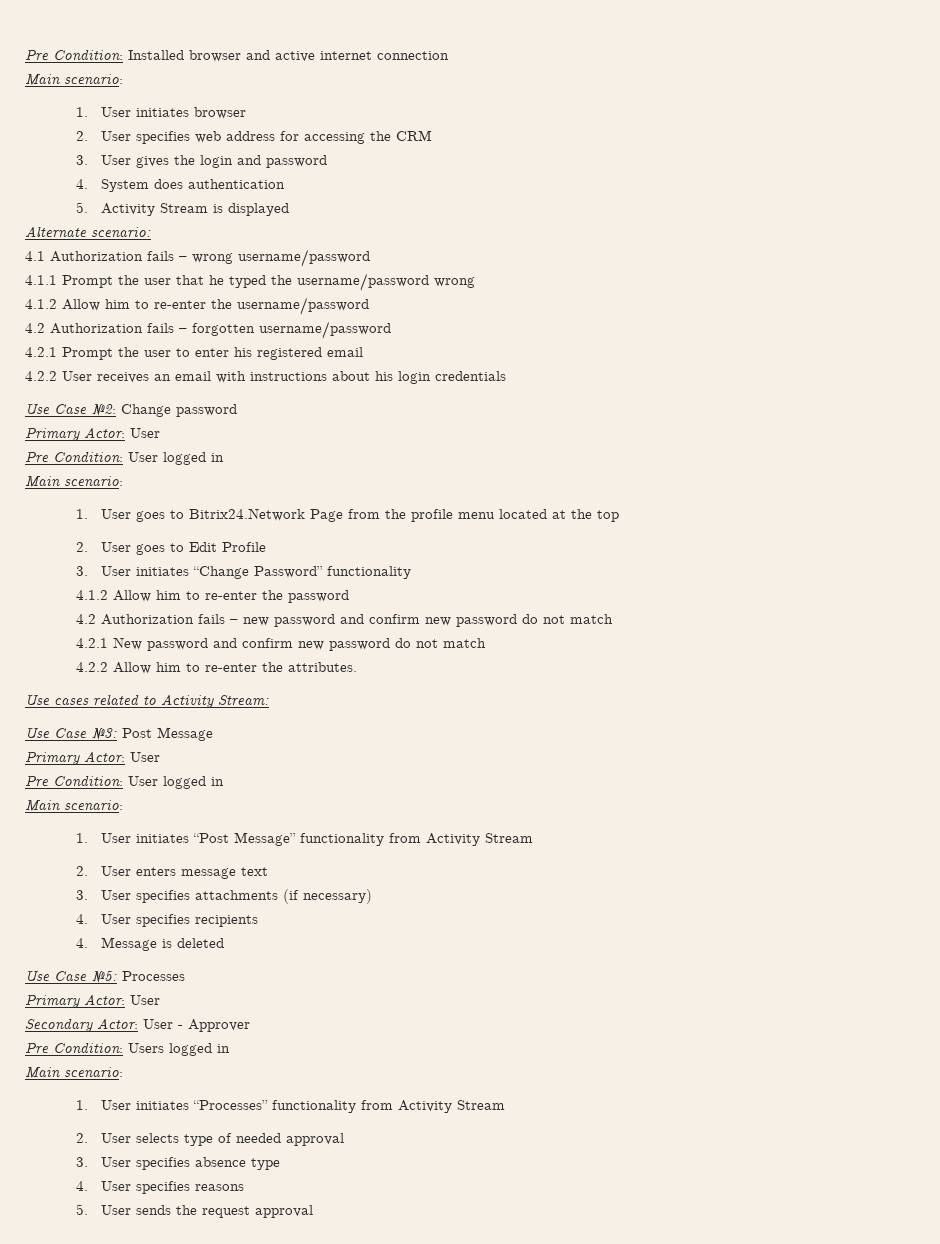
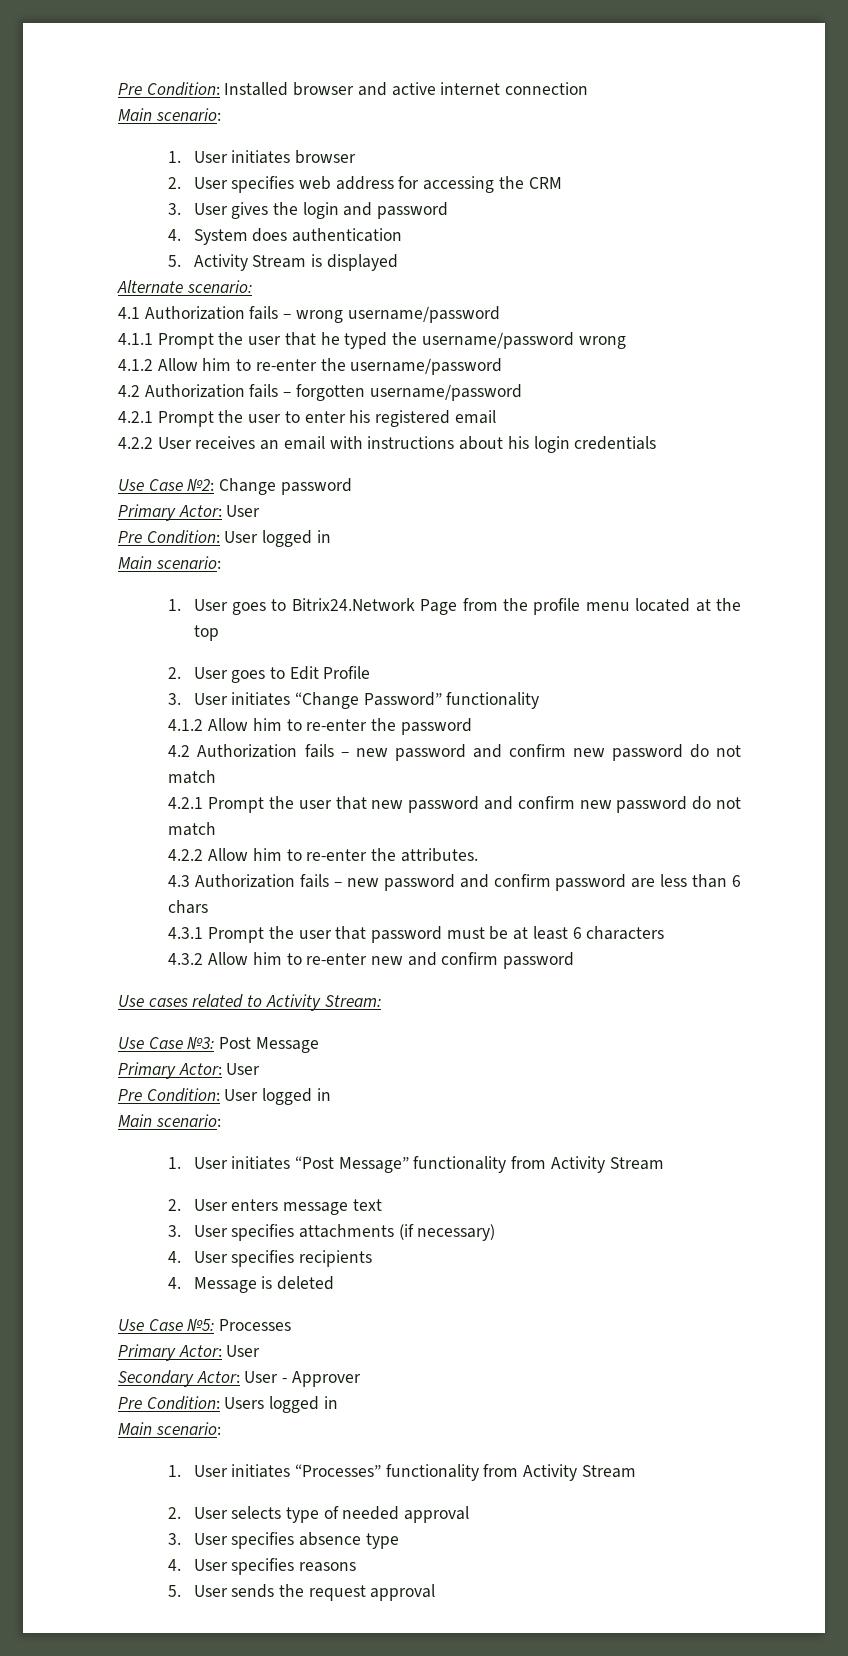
- 4.2.1 New password and confirm new password do not match
+ 4.2.1 Prompt the user that new password and confirm new password do not match
+ 4.3 Authorization fails – new password and confirm password are less than 6 chars
+ 4.3.1 Prompt the user that password must be at least 6 characters
+ 4.3.2 Allow him to re-enter new and confirm password

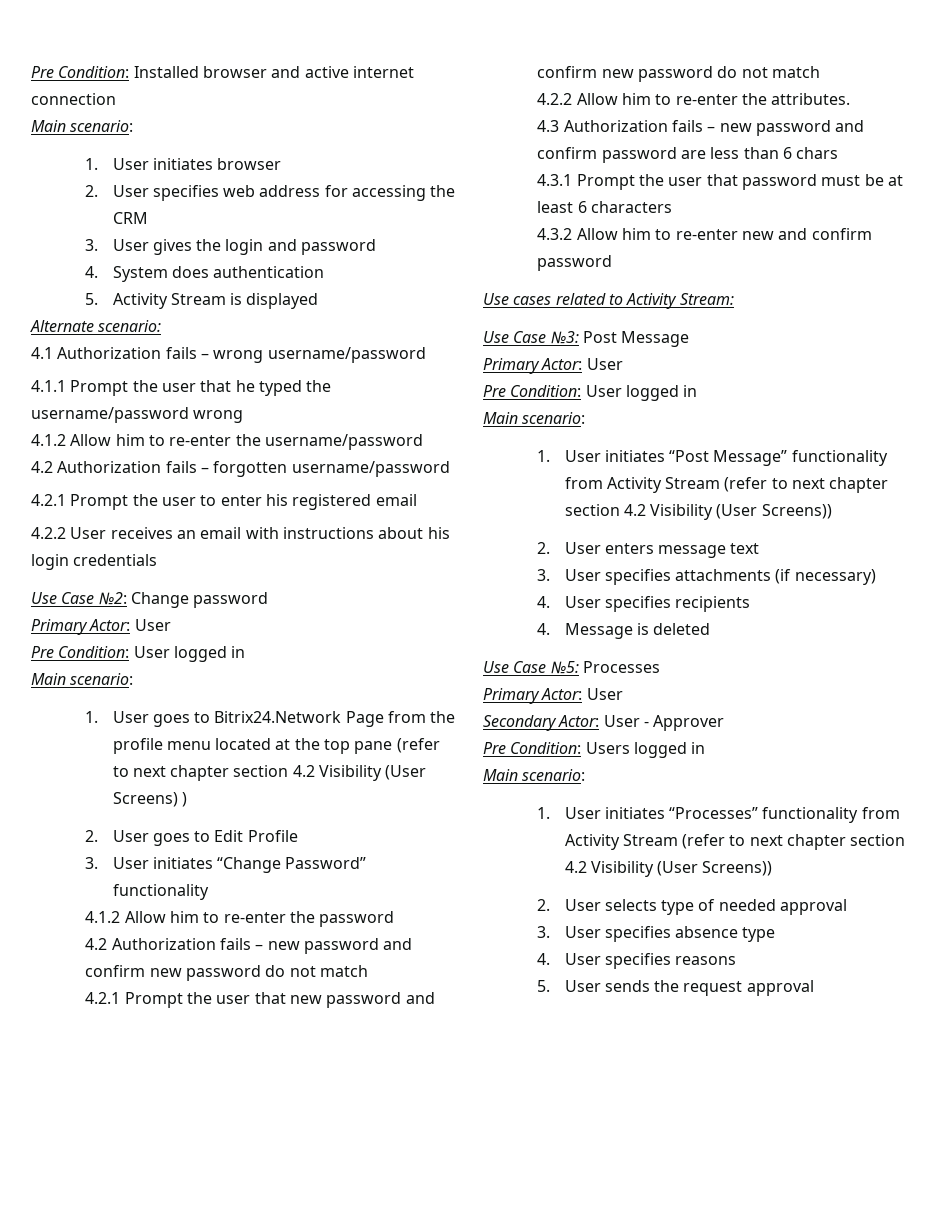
- 1. User goes to Bitrix24.Network Page from the profile menu located at the top
+ 1. User goes to Bitrix24.Network Page from the profile menu located at the top pane (refer to next chapter section 4.2 Visibility (User Screens) )
- 1. User initiates “Post Message” functionality from Activity Stream
+ 1. User initiates “Post Message” functionality from Activity Stream (refer to next chapter section 4.2 Visibility (User Screens))
- 1. User initiates “Processes” functionality from Activity Stream
+ 1. User initiates “Processes” functionality from Activity Stream (refer to next chapter section 4.2 Visibility (User Screens))

